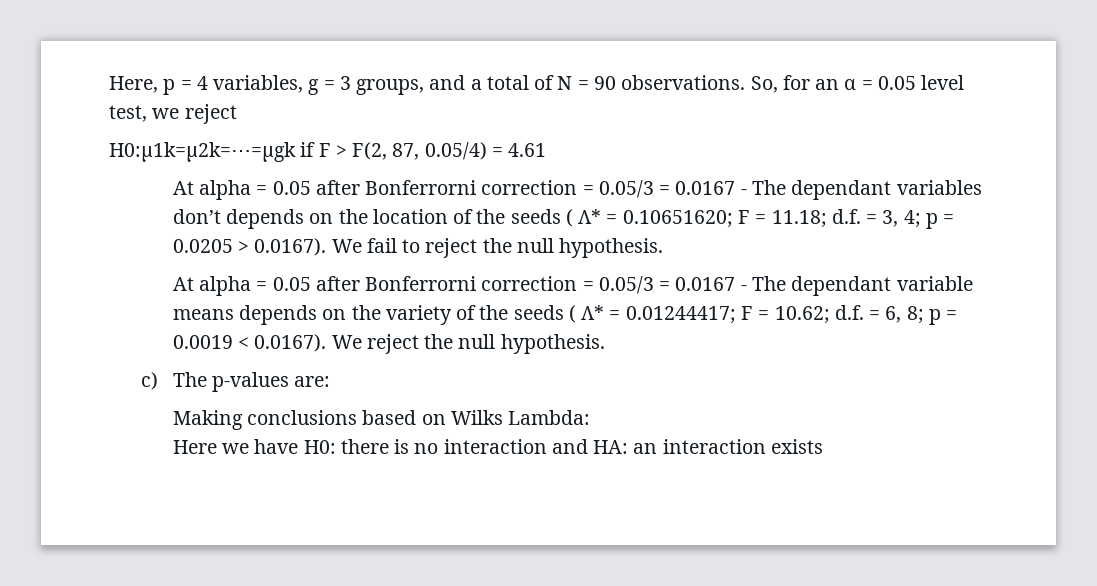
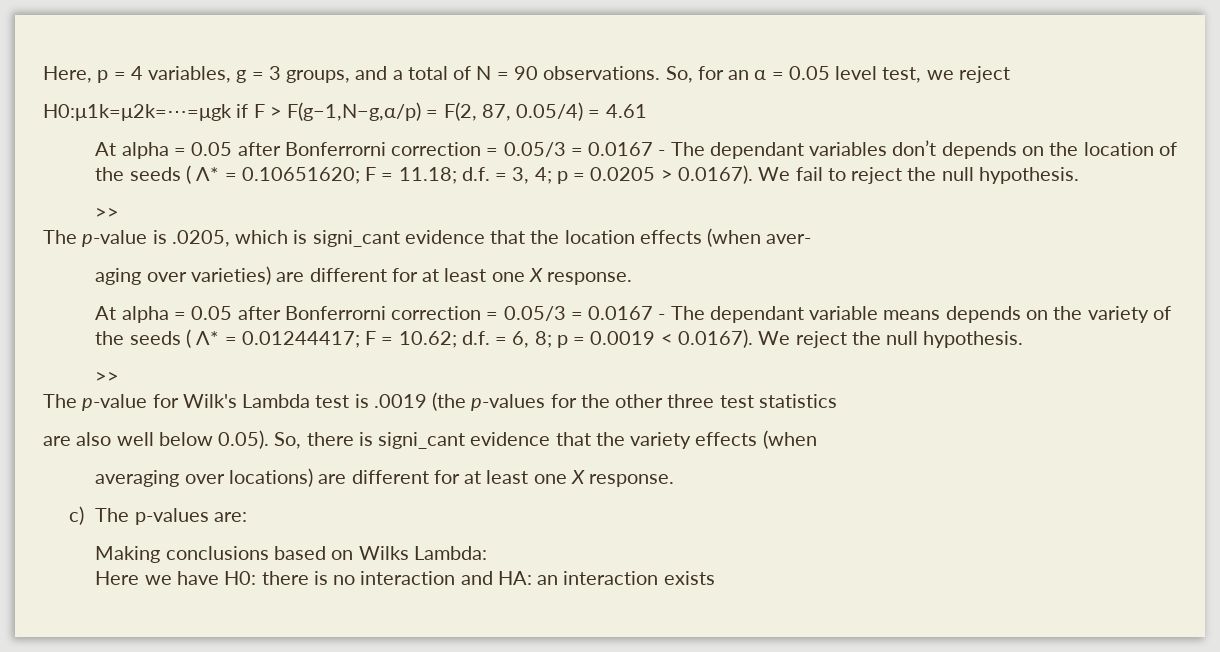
- H0:μ1k=μ2k=⋯=μgk if F > F(2, 87, 0.05/4) = 4.61
+ H0:μ1k=μ2k=⋯=μgk if F > F(g−1,N−g,α/p) = F(2, 87, 0.05/4) = 4.61
  At alpha = 0.05 after Bonferrorni correction = 0.05/3 = 0.0167 - The dependant variables don’t depends on the location of the seeds ( Λ* = 0.10651620; F = 11.18; d.f. = 3, 4; p = 0.0205 > 0.0167). We fail to reject the null hypothesis.
+ >>
+ The p-value is .0205, which is signi_cant evidence that the location effects (when aver-
+ aging over varieties) are different for at least one X response.
  At alpha = 0.05 after Bonferrorni correction = 0.05/3 = 0.0167 - The dependant variable means depends on the variety of the seeds ( Λ* = 0.01244417; F = 10.62; d.f. = 6, 8; p = 0.0019 < 0.0167). We reject the null hypothesis.
+ >>
+ The p-value for Wilk's Lambda test is .0019 (the p-values for the other three test statistics
+ are also well below 0.05). So, there is signi_cant evidence that the variety effects (when
+ averaging over locations) are different for at least one X response.

